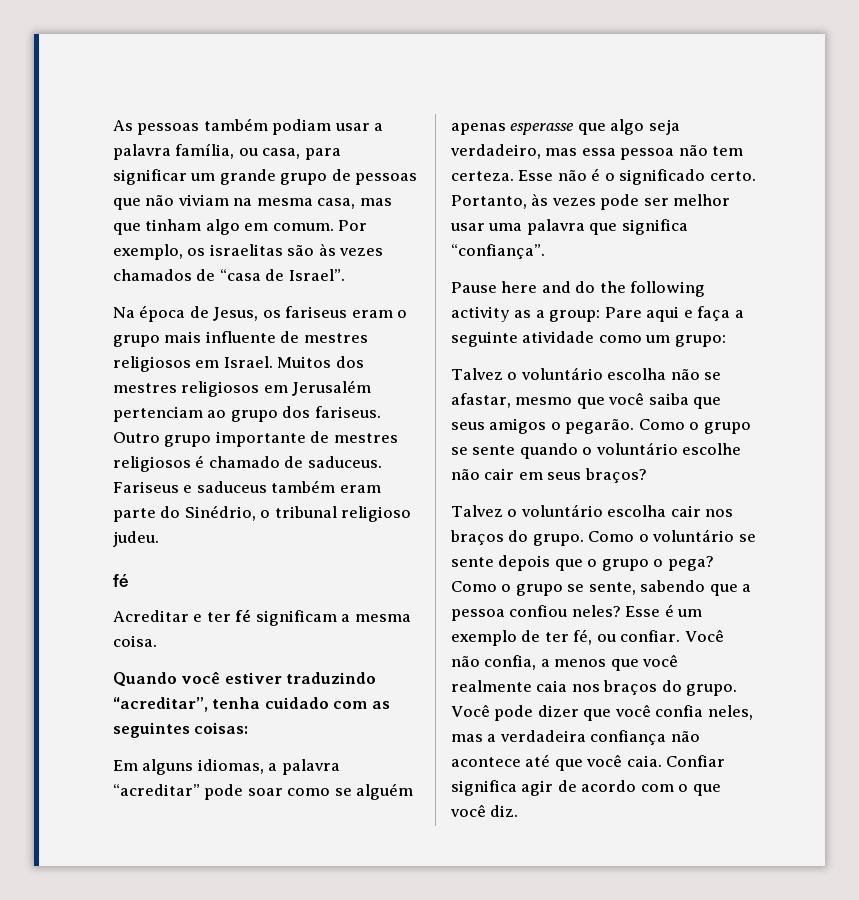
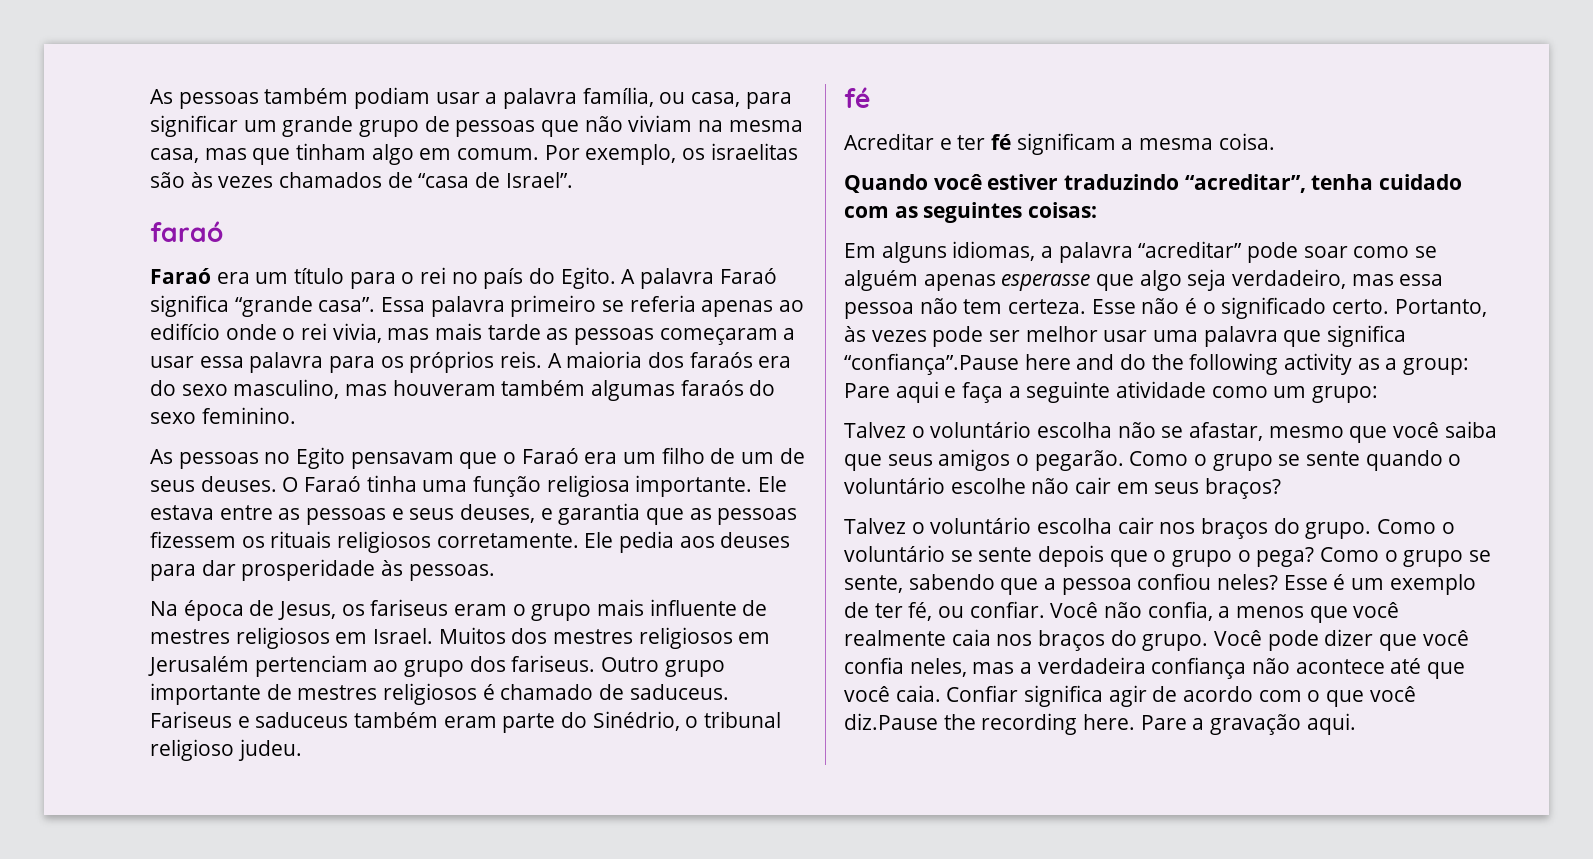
+ faraó
+ Faraó era um título para o rei no país do Egito. A palavra Faraó significa “grande casa”. Essa palavra primeiro se referia apenas ao edifício onde o rei vivia, mas mais tarde as pessoas começaram a usar essa palavra para os próprios reis. A maioria dos faraós era do sexo masculino, mas houveram também algumas faraós do sexo feminino.
+ As pessoas no Egito pensavam que o Faraó era um filho de um de seus deuses. O Faraó tinha uma função religiosa importante. Ele estava entre as pessoas e seus deuses, e garantia que as pessoas fizessem os rituais religiosos corretamente. Ele pedia aos deuses para dar prosperidade às pessoas.
- Portanto, às vezes pode ser melhor usar uma palavra que significa “confiança”.
- Pause here and do the following activity as a group: Pare aqui e faça a seguinte atividade como um grupo:
+ Portanto, às vezes pode ser melhor usar uma palavra que significa “confiança”.Pause here and do the following activity as a group: Pare aqui e faça a seguinte atividade como um grupo:
- Confiar significa agir de acordo com o que você diz.
+ Confiar significa agir de acordo com o que você diz.Pause the recording here. Pare a gravação aqui.

